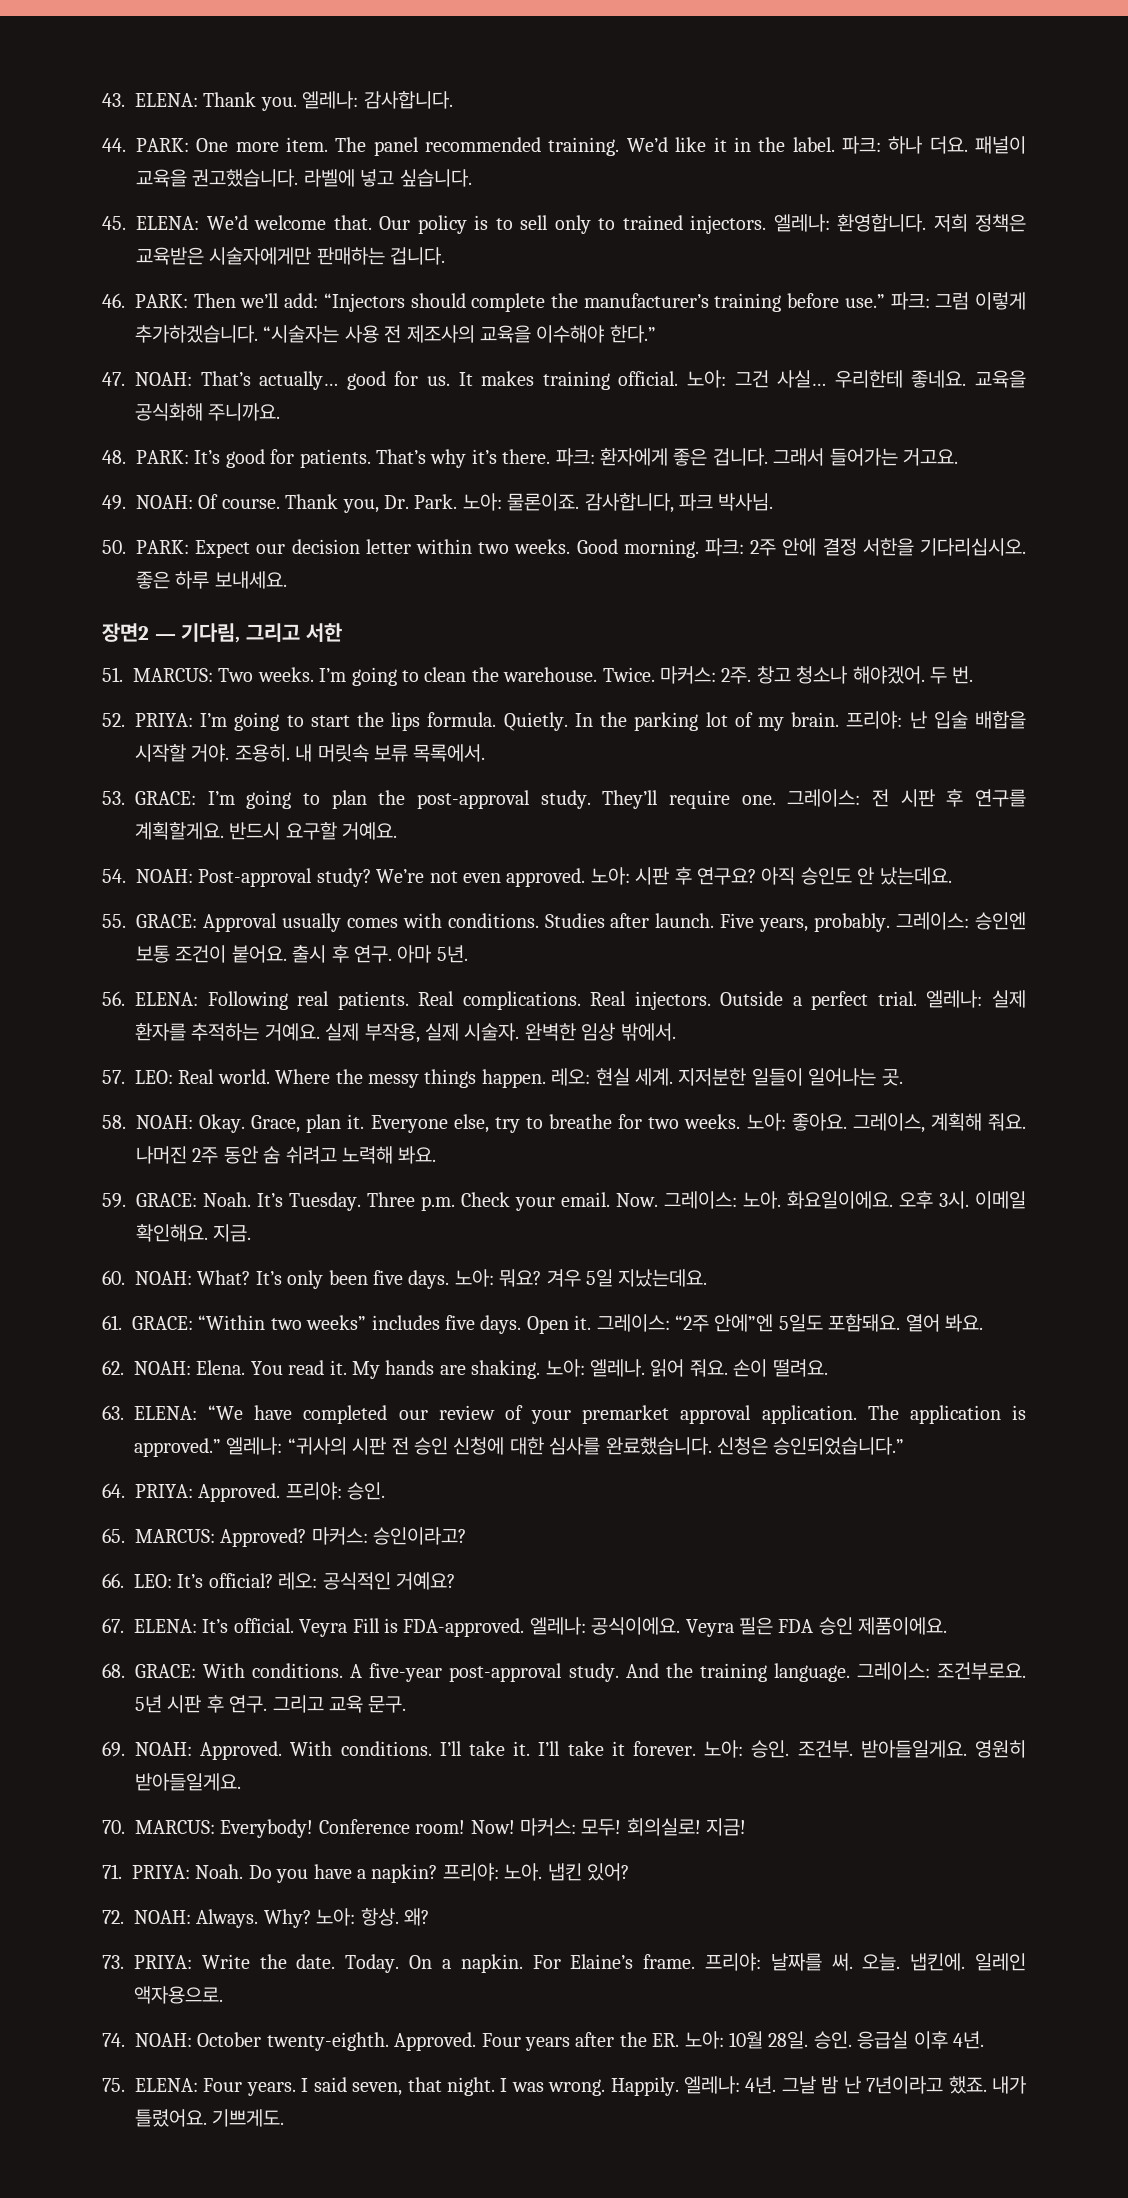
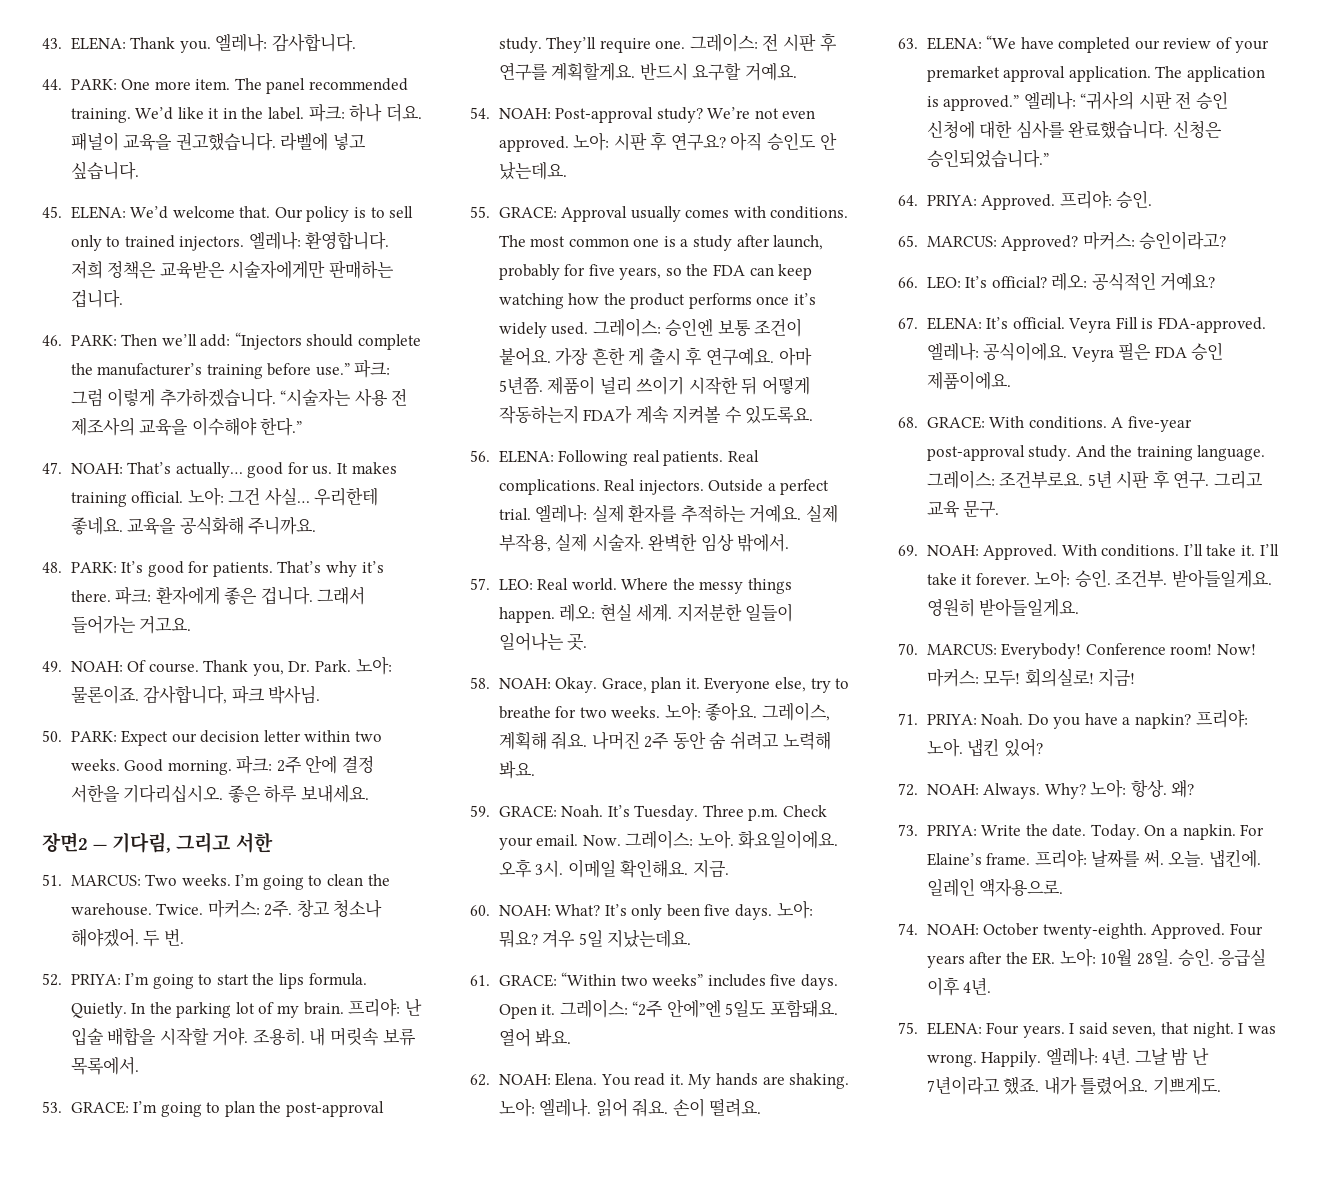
- Studies after launch. Five years, probably.
+ The most common one is a study after launch, probably for five years, so the FDA can keep watching how the product performs once it’s widely used.
- 출시 후 연구. 아마 5년.
+ 가장 흔한 게 출시 후 연구예요. 아마 5년쯤. 제품이 널리 쓰이기 시작한 뒤 어떻게 작동하는지 FDA가 계속 지켜볼 수 있도록요.

